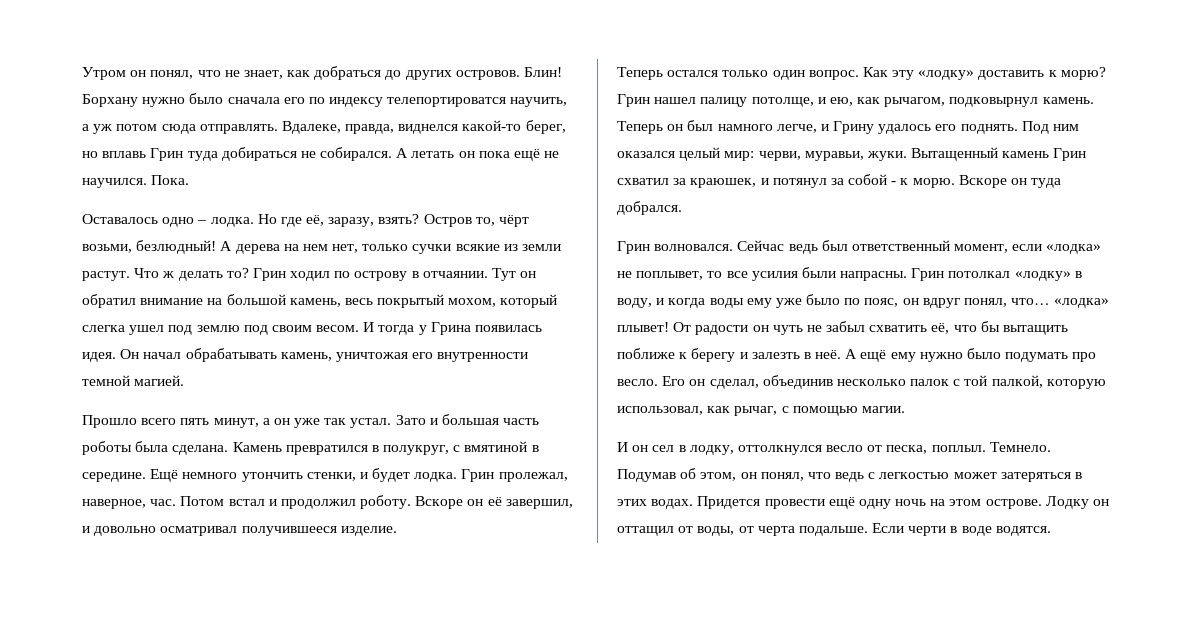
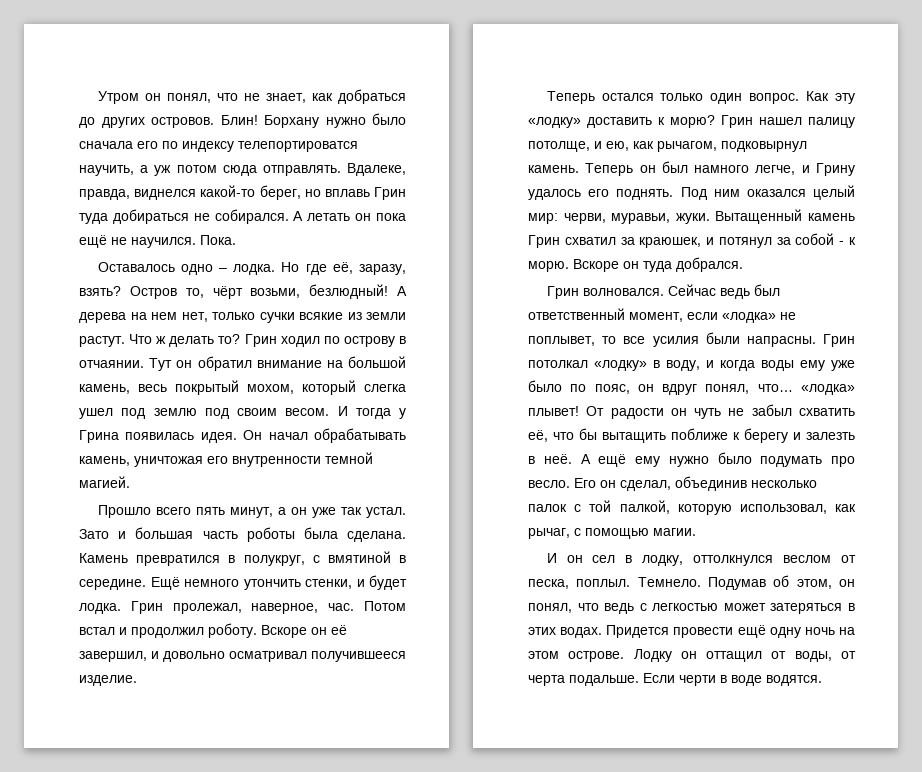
- И он сел в лодку, оттолкнулся весло от песка, поплыл.
+ И он сел в лодку, оттолкнулся веслом от песка, поплыл.

